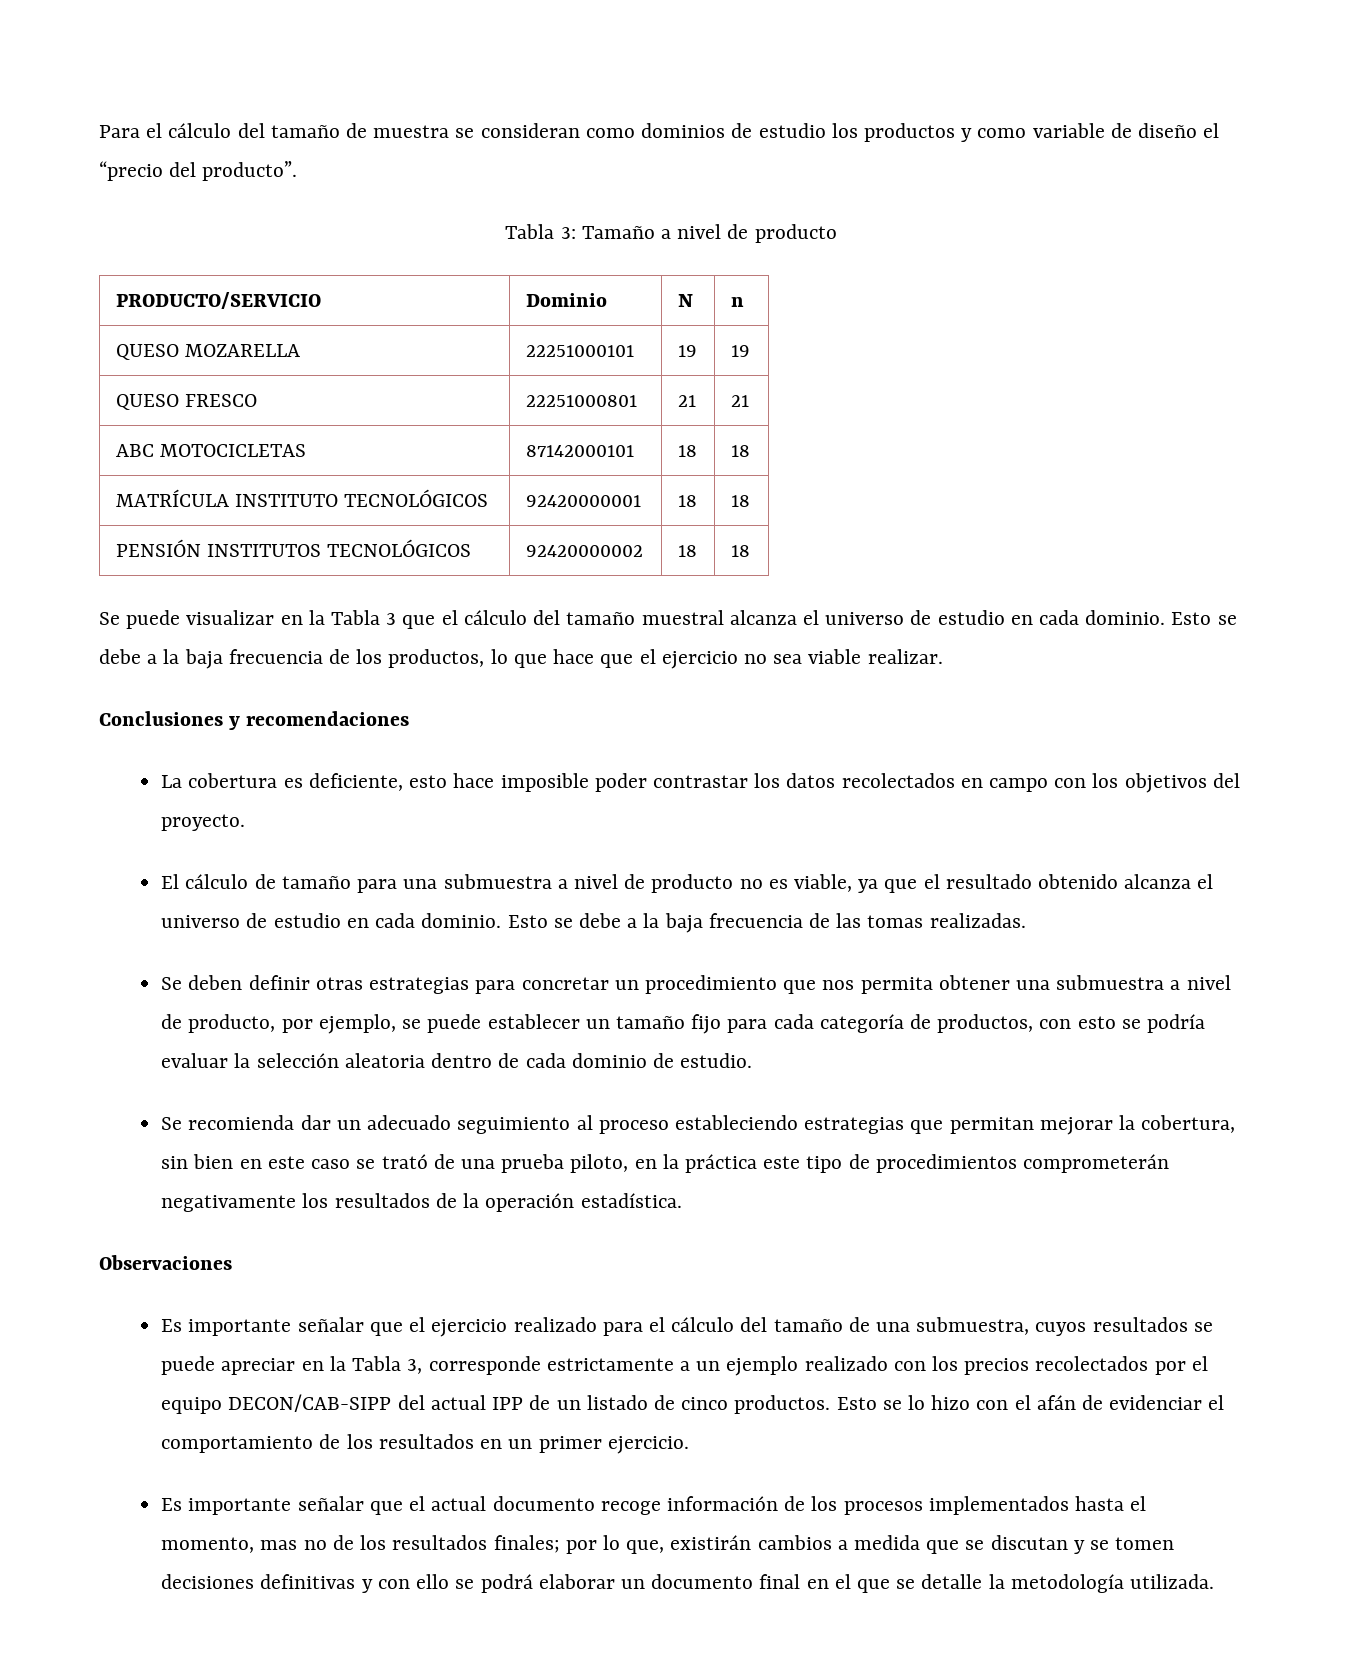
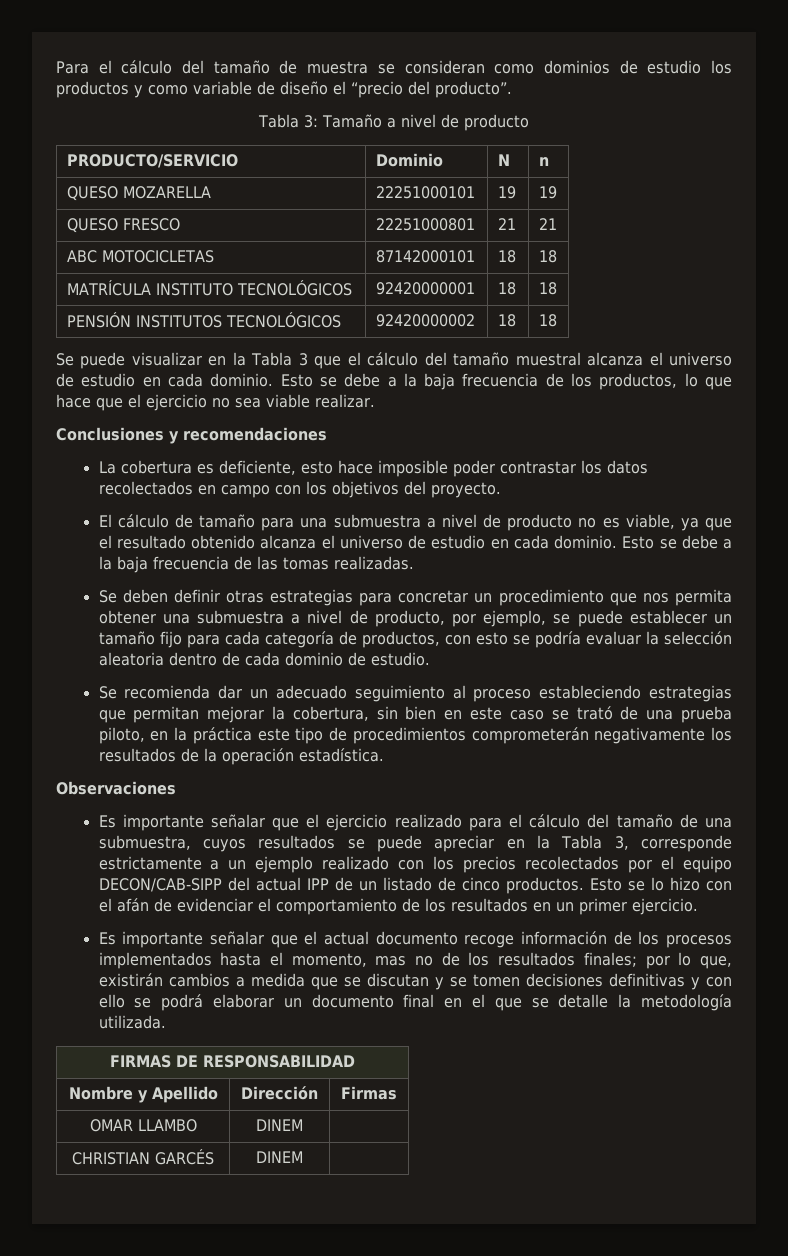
+ FIRMAS DE RESPONSABILIDAD
+ Nombre y Apellido | Dirección | Firmas
+ OMAR LLAMBO | DINEM |
+ CHRISTIAN GARCÉS | DINEM |

